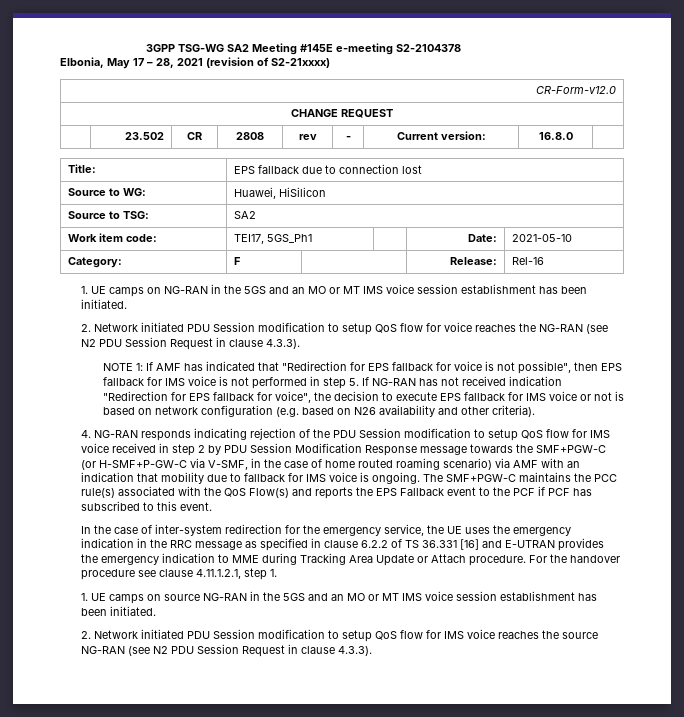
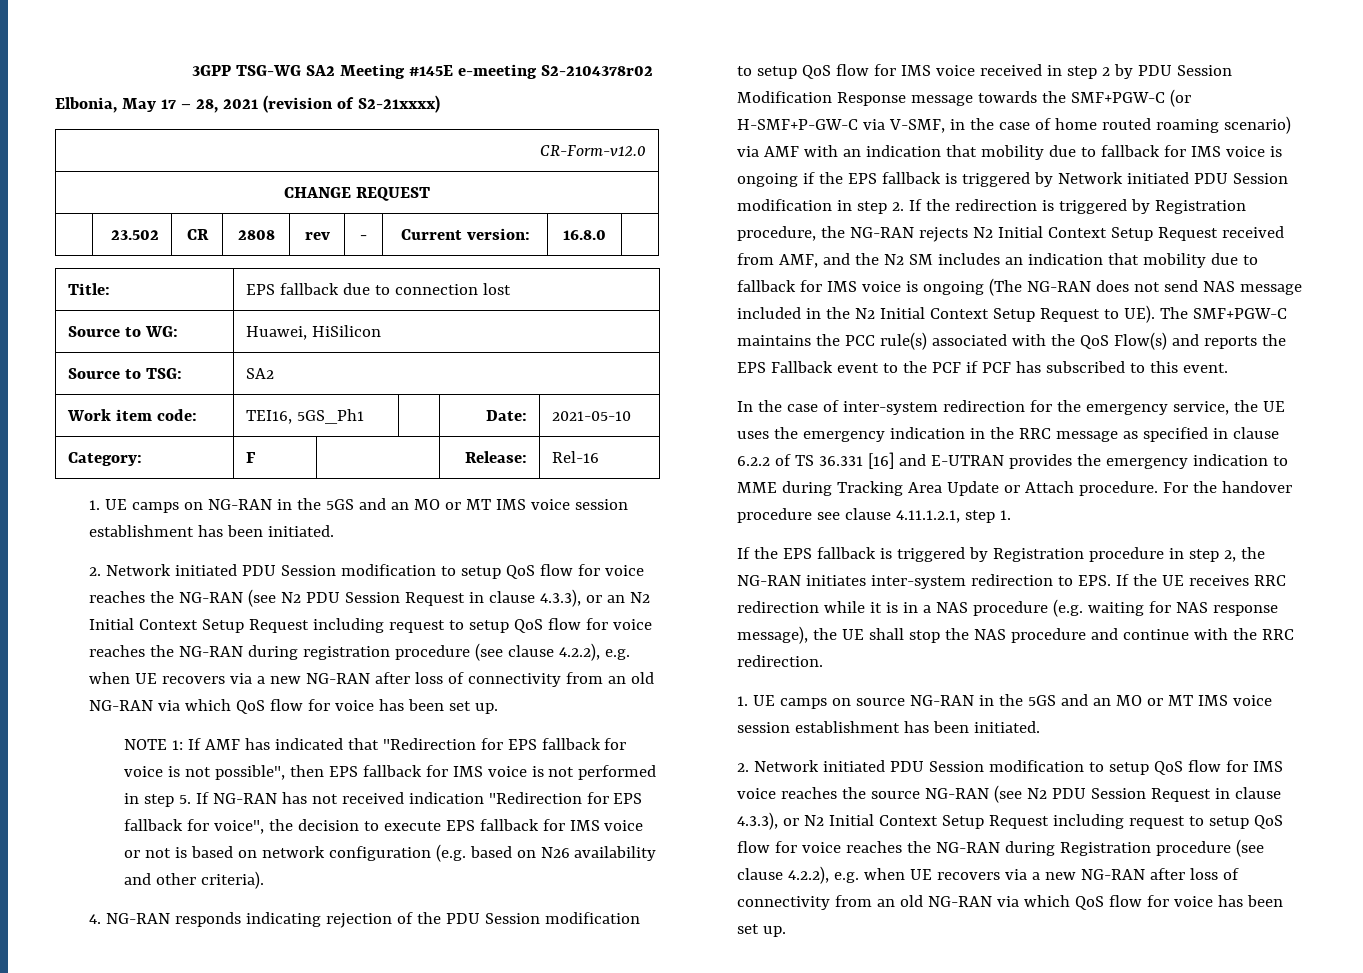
- 3GPP TSG-WG SA2 Meeting #145E e-meeting S2-2104378
+ 3GPP TSG-WG SA2 Meeting #145E e-meeting S2-2104378r02
- Work item code: | TEI17, 5GS_Ph1 | | Date: | 2021-05-10
+ Work item code: | TEI16, 5GS_Ph1 | | Date: | 2021-05-10
- 2. Network initiated PDU Session modification to setup QoS flow for voice reaches the NG-RAN (see N2 PDU Session Request in clause 4.3.3).
+ 2. Network initiated PDU Session modification to setup QoS flow for voice reaches the NG-RAN (see N2 PDU Session Request in clause 4.3.3), or an N2 Initial Context Setup Request including request to setup QoS flow for voice reaches the NG-RAN during registration procedure (see clause 4.2.2), e.g. when UE recovers via a new NG-RAN after loss of connectivity from an old NG-RAN via which QoS flow for voice has been set up.
- 4. NG-RAN responds indicating rejection of the PDU Session modification to setup QoS flow for IMS voice received in step 2 by PDU Session Modification Response message towards the SMF+PGW-C (or H-SMF+P-GW-C via V-SMF, in the case of home routed roaming scenario) via AMF with an indication that mobility due to fallback for IMS voice is ongoing. The SMF+PGW-C maintains the PCC rule(s) associated with the QoS Flow(s) and reports the EPS Fallback event to the PCF if PCF has subscribed to this event.
+ 4. NG-RAN responds indicating rejection of the PDU Session modification to setup QoS flow for IMS voice received in step 2 by PDU Session Modification Response message towards the SMF+PGW-C (or H-SMF+P-GW-C via V-SMF, in the case of home routed roaming scenario) via AMF with an indication that mobility due to fallback for IMS voice is ongoing if the EPS fallback is triggered by Network initiated PDU Session modification in step 2. If the redirection is triggered by Registration procedure, the NG-RAN rejects N2 Initial Context Setup Request received from AMF, and the N2 SM includes an indication that mobility due to fallback for IMS voice is ongoing (The NG-RAN does not send NAS message included in the N2 Initial Context Setup Request to UE). The SMF+PGW-C maintains the PCC rule(s) associated with the QoS Flow(s) and reports the EPS Fallback event to the PCF if PCF has subscribed to this event.
+ If the EPS fallback is triggered by Registration procedure in step 2, the NG-RAN initiates inter-system redirection to EPS. If the UE receives RRC redirection while it is in a NAS procedure (e.g. waiting for NAS response message), the UE shall stop the NAS procedure and continue with the RRC redirection.
- 2. Network initiated PDU Session modification to setup QoS flow for IMS voice reaches the source NG-RAN (see N2 PDU Session Request in clause 4.3.3).
+ 2. Network initiated PDU Session modification to setup QoS flow for IMS voice reaches the source NG-RAN (see N2 PDU Session Request in clause 4.3.3), or N2 Initial Context Setup Request including request to setup QoS flow for voice reaches the NG-RAN during Registration procedure (see clause 4.2.2), e.g. when UE recovers via a new NG-RAN after loss of connectivity from an old NG-RAN via which QoS flow for voice has been set up.

